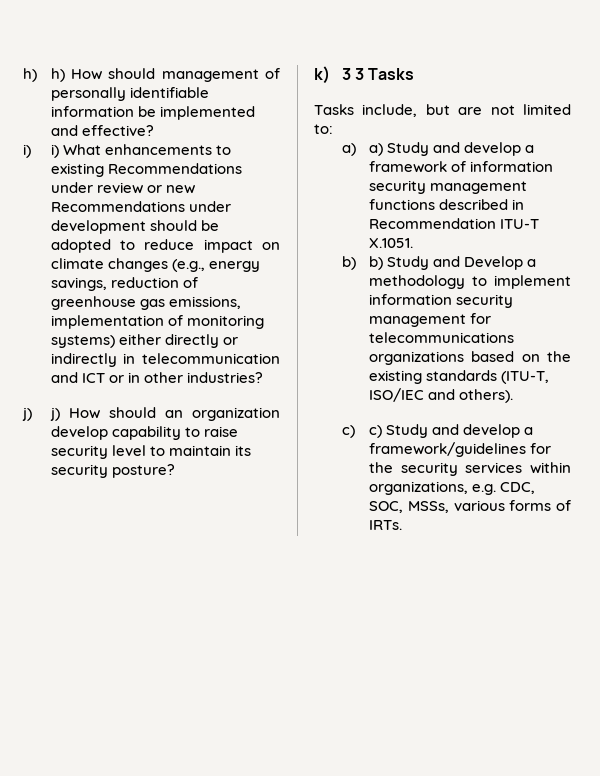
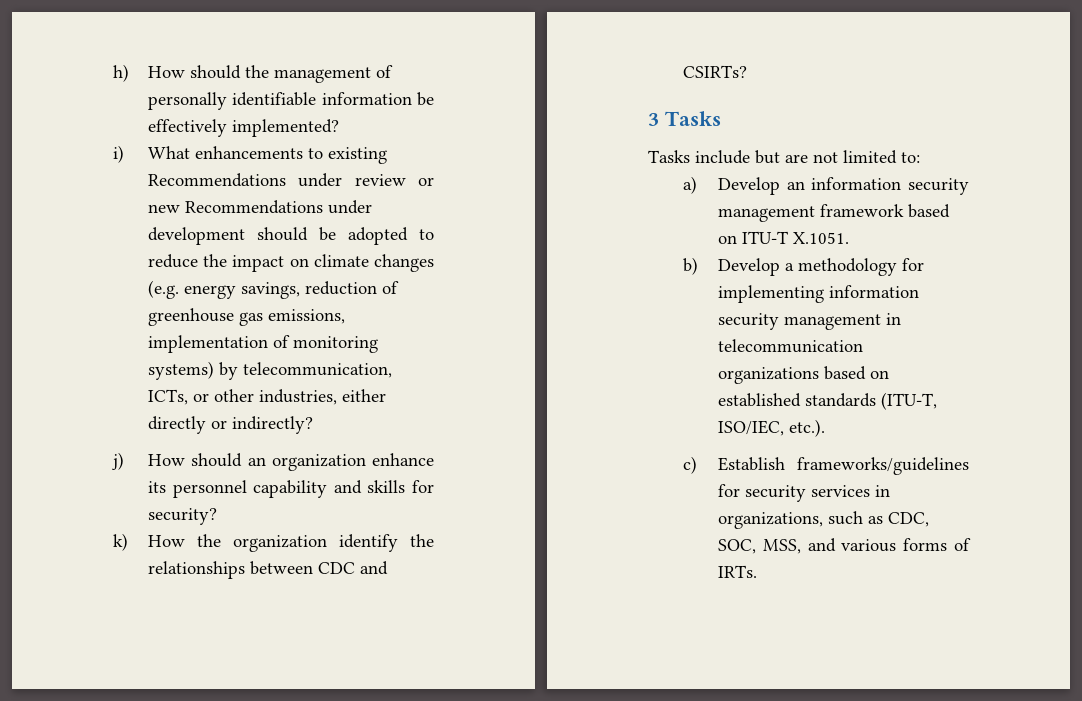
- h) h) How should management of personally identifiable information be implemented and effective?
- i) i) What enhancements to existing Recommendations under review or new Recommendations under development should be adopted to reduce impact on climate changes (e.g., energy savings, reduction of greenhouse gas emissions, implementation of monitoring systems) either directly or indirectly in telecommunication and ICT or in other industries?
- j) j) How should an organization develop capability to raise security level to maintain its security posture?
- k) 3 3 Tasks
+ h) How should the management of personally identifiable information be effectively implemented?
+ i) What enhancements to existing Recommendations under review or new Recommendations under development should be adopted to reduce the impact on climate changes (e.g. energy savings, reduction of greenhouse gas emissions, implementation of monitoring systems) by telecommunication, ICTs, or other industries, either directly or indirectly?
+ j) How should an organization enhance its personnel capability and skills for security?
+ k) How the organization identify the relationships between CDC and CSIRTs?
+ 3 Tasks
- Tasks include, but are not limited to:
+ Tasks include but are not limited to:
- a) a) Study and develop a framework of information security management functions described in Recommendation ITU-T X.1051.
+ a) Develop an information security management framework based on ITU-T X.1051.
- b) b) Study and Develop a methodology to implement information security management for telecommunications organizations based on the existing standards (ITU-T, ISO/IEC and others).
- c) c) Study and develop a framework/guidelines for the security services within organizations, e.g. CDC, SOC, MSSs, various forms of IRTs.
+ b) Develop a methodology for implementing information security management in telecommunication organizations based on established standards (ITU-T, ISO/IEC, etc.).
+ c) Establish frameworks/guidelines for security services in organizations, such as CDC, SOC, MSS, and various forms of IRTs.

